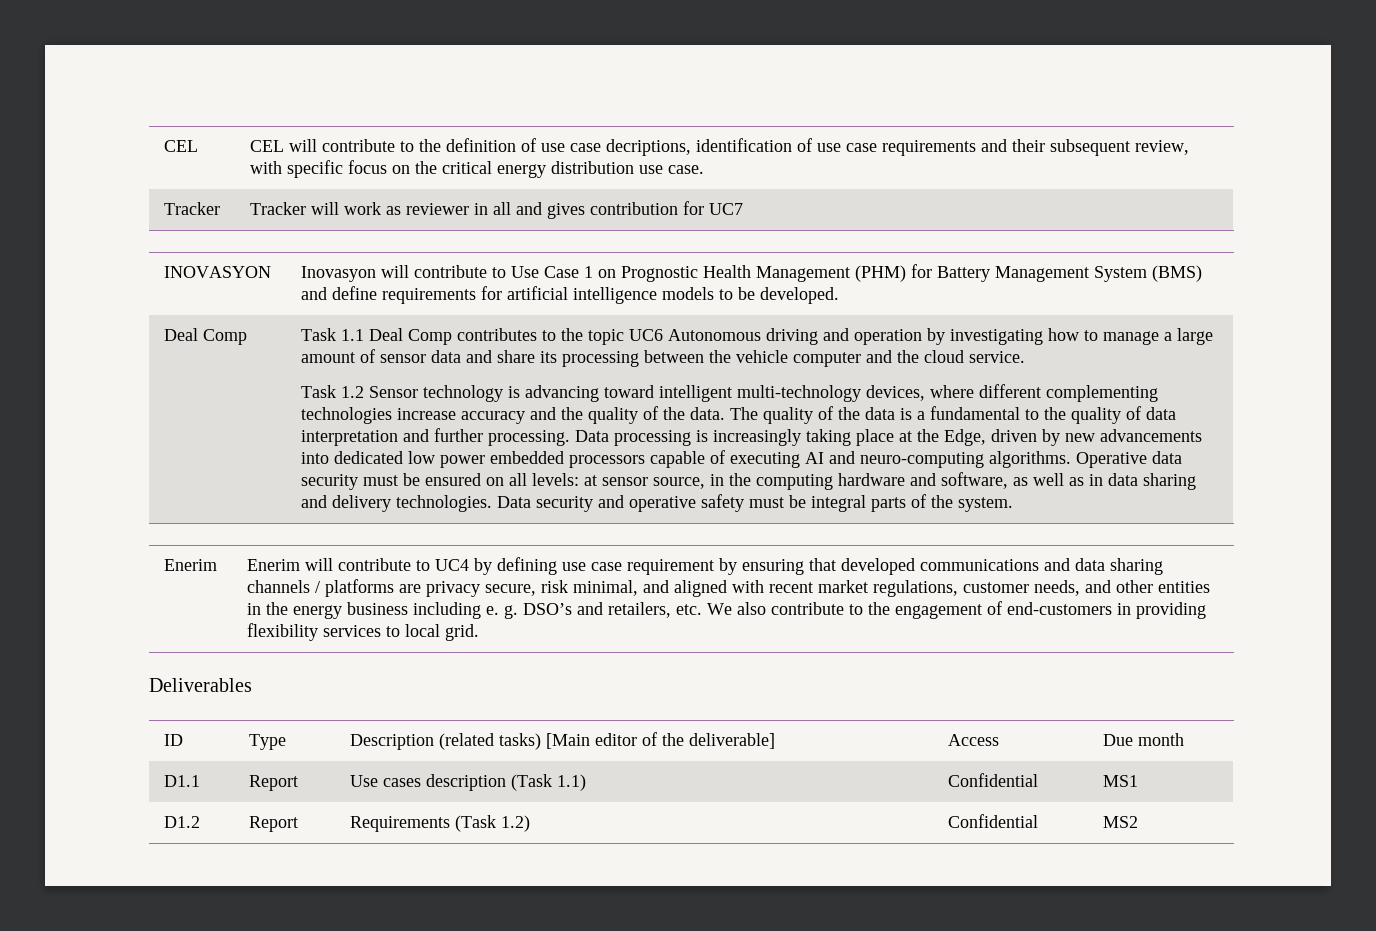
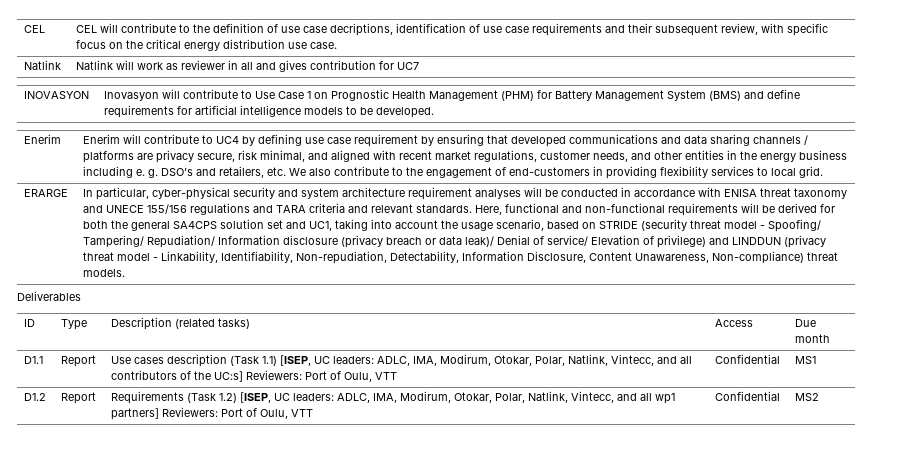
- Tracker | Tracker will work as reviewer in all and gives contribution for UC7
+ Natlink | Natlink will work as reviewer in all and gives contribution for UC7
- Deal Comp | Task 1.1 Deal Comp contributes to the topic UC6 Autonomous driving and operation by investigating how to manage a large amount of sensor data and share its processing between the vehicle computer and the cloud service.
- Task 1.2 Sensor technology is advancing toward intelligent multi-technology devices, where different complementing technologies increase accuracy and the quality of the data. The quality of the data is a fundamental to the quality of data interpretation and further processing. Data processing is increasingly taking place at the Edge, driven by new advancements into dedicated low power embedded processors capable of executing AI and neuro-computing algorithms. Operative data security must be ensured on all levels: at sensor source, in the computing hardware and software, as well as in data sharing and delivery technologies. Data security and operative safety must be integral parts of the system.
+ ERARGE | In particular, cyber-physical security and system architecture requirement analyses will be conducted in accordance with ENISA threat taxonomy and UNECE 155/156 regulations and TARA criteria and relevant standards. Here, functional and non-functional requirements will be derived for both the general SA4CPS solution set and UC1, taking into account the usage scenario, based on STRIDE (security threat model - Spoofing/ Tampering/ Repudiation/ Information disclosure (privacy breach or data leak)/ Denial of service/ Elevation of privilege) and LINDDUN (privacy threat model - Linkability, Identifiability, Non-repudiation, Detectability, Information Disclosure, Content Unawareness, Non-compliance) threat models.
- ID | Type | Description (related tasks) [Main editor of the deliverable] | Access | Due month
+ ID | Type | Description (related tasks) | Access | Due month
- D1.1 | Report | Use cases description (Task 1.1) | Confidential | MS1
+ D1.1 | Report | Use cases description (Task 1.1) [ISEP, UC leaders: ADLC, IMA, Modirum, Otokar, Polar, Natlink, Vintecc, and all contributors of the UC:s] Reviewers: Port of Oulu, VTT | Confidential | MS1
- D1.2 | Report | Requirements (Task 1.2) | Confidential | MS2
+ D1.2 | Report | Requirements (Task 1.2) [ISEP, UC leaders: ADLC, IMA, Modirum, Otokar, Polar, Natlink, Vintecc, and all wp1 partners] Reviewers: Port of Oulu, VTT | Confidential | MS2

